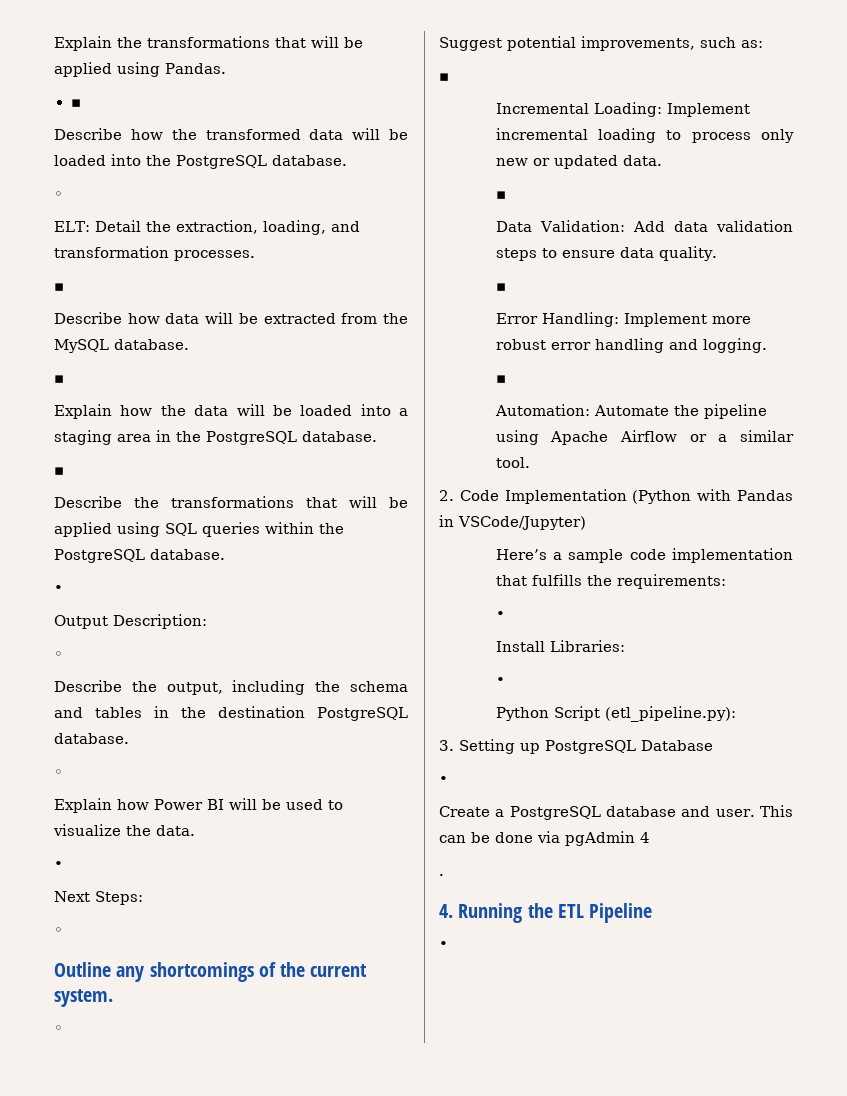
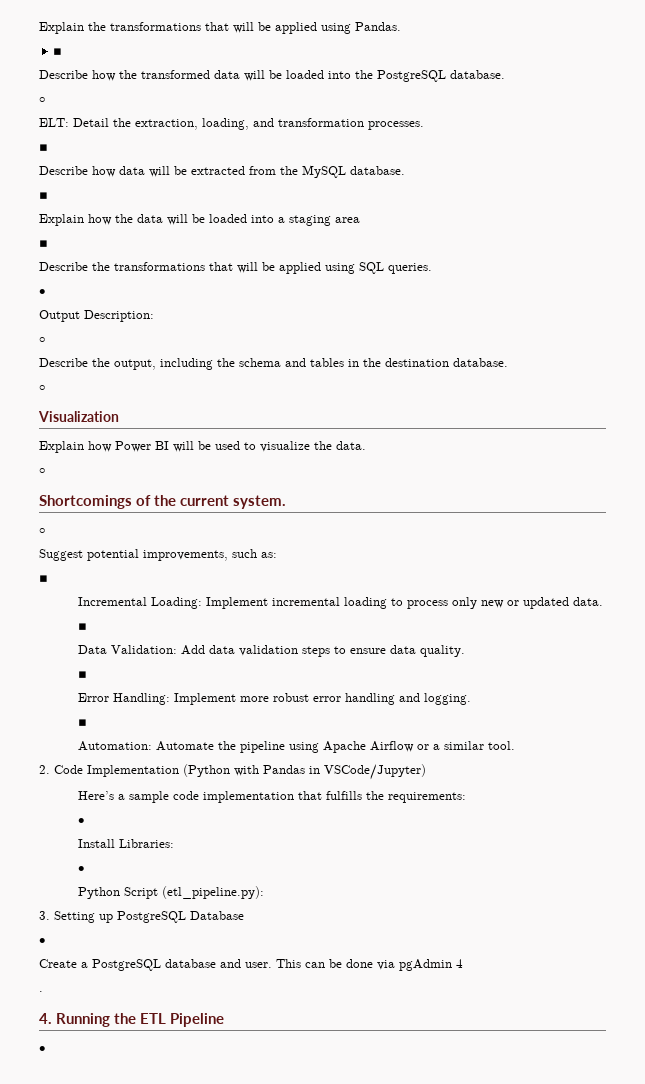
- Explain how the data will be loaded into a staging area in the PostgreSQL database.
+ Explain how the data will be loaded into a staging area
- Describe the transformations that will be applied using SQL queries within the PostgreSQL database.
+ Describe the transformations that will be applied using SQL queries.
- Describe the output, including the schema and tables in the destination PostgreSQL database.
+ Describe the output, including the schema and tables in the destination database.
  ◦
+ Visualization
  Explain how Power BI will be used to visualize the data.
- •
- Next Steps:
  ◦
- Outline any shortcomings of the current system.
+ Shortcomings of the current system.

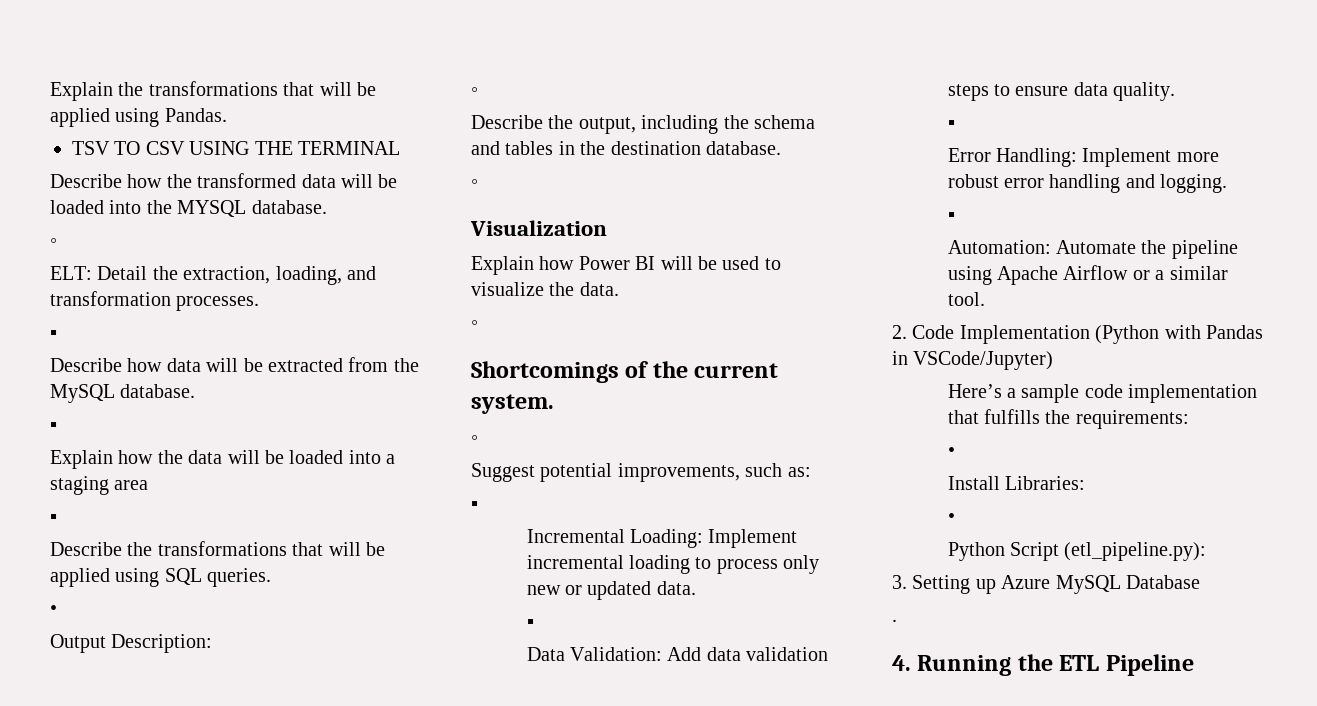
  Explain the transformations that will be applied using Pandas.
- ▪
+ TSV TO CSV USING THE TERMINAL
- Describe how the transformed data will be loaded into the PostgreSQL database.
+ Describe how the transformed data will be loaded into the MYSQL database.
- 3. Setting up PostgreSQL Database
- •
- Create a PostgreSQL database and user. This can be done via pgAdmin 4
+ 3. Setting up Azure MySQL Database
  4. Running the ETL Pipeline
- •

